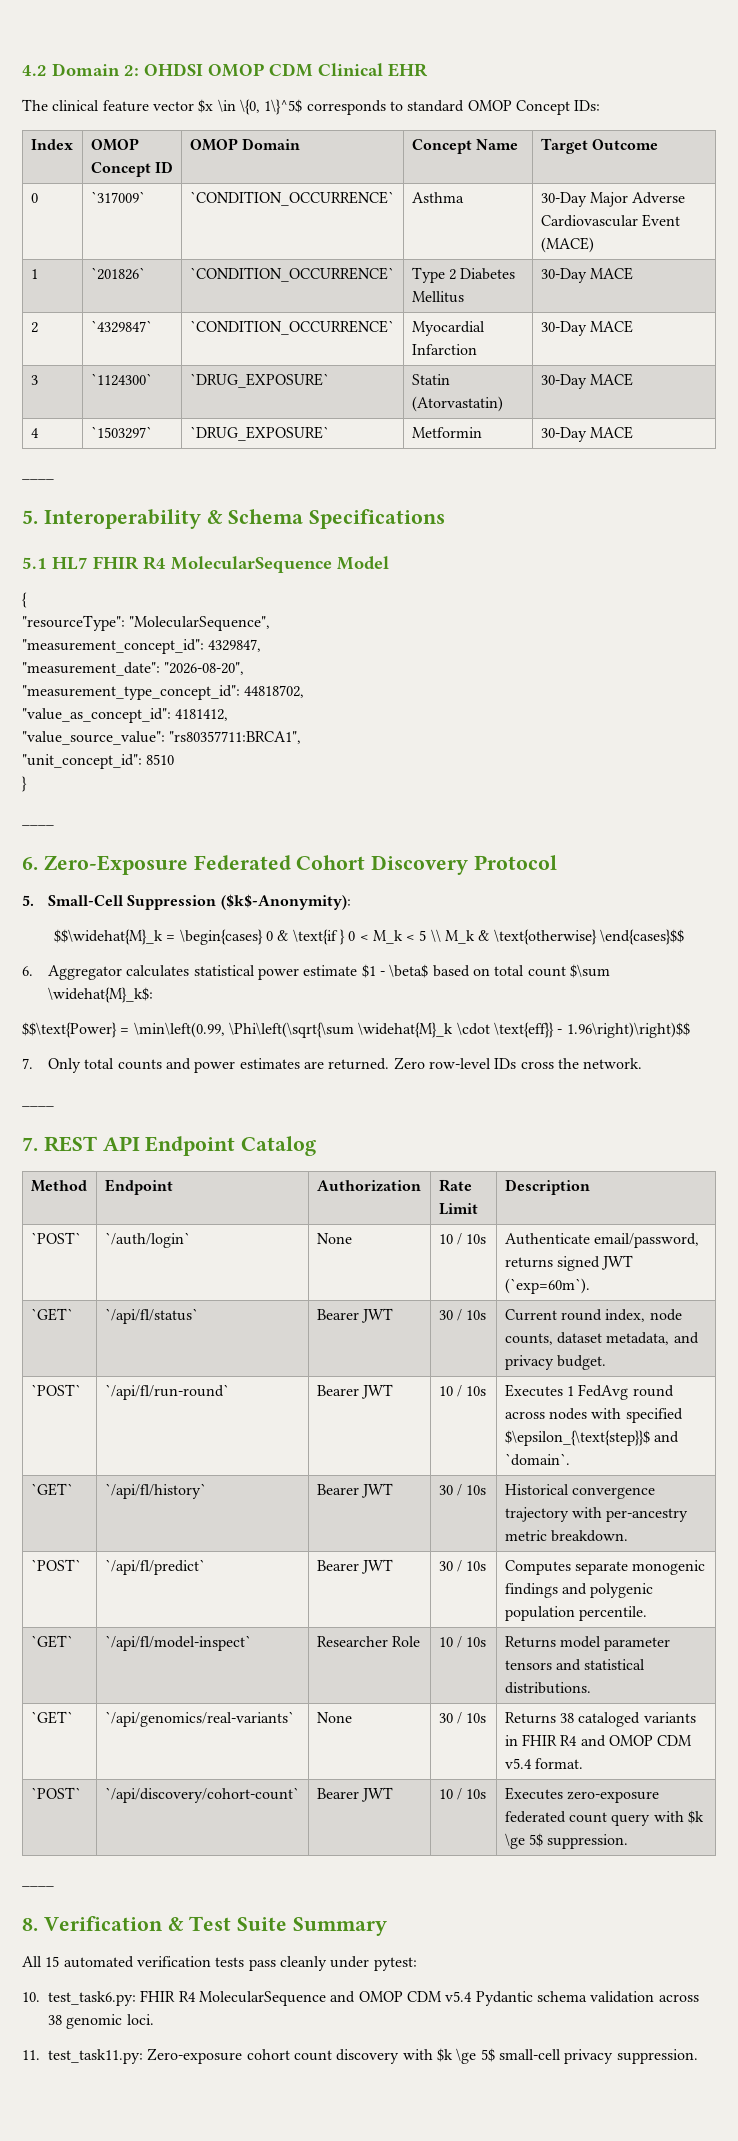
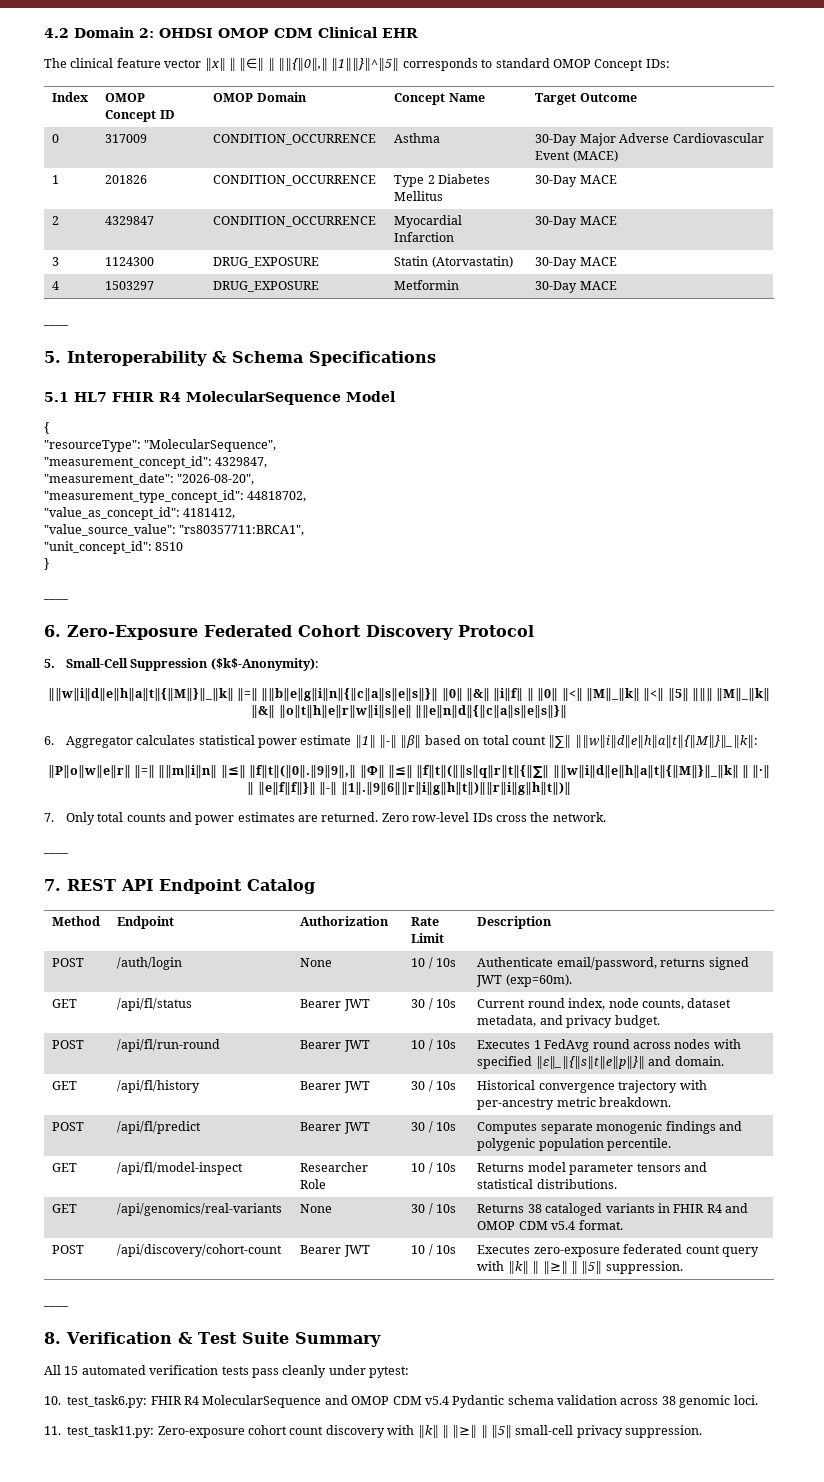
- The clinical feature vector $x \in \{0, 1\}^5$ corresponds to standard OMOP Concept IDs:
+ The clinical feature vector ‖x‖ ‖ ‖∈‖ ‖ ‖‖{‖0‖,‖ ‖1‖‖}‖^‖5‖ corresponds to standard OMOP Concept IDs:
- 0 | `317009` | `CONDITION_OCCURRENCE` | Asthma | 30-Day Major Adverse Cardiovascular Event (MACE)
+ 0 | 317009 | CONDITION_OCCURRENCE | Asthma | 30-Day Major Adverse Cardiovascular Event (MACE)
- 1 | `201826` | `CONDITION_OCCURRENCE` | Type 2 Diabetes Mellitus | 30-Day MACE
+ 1 | 201826 | CONDITION_OCCURRENCE | Type 2 Diabetes Mellitus | 30-Day MACE
- 2 | `4329847` | `CONDITION_OCCURRENCE` | Myocardial Infarction | 30-Day MACE
+ 2 | 4329847 | CONDITION_OCCURRENCE | Myocardial Infarction | 30-Day MACE
- 3 | `1124300` | `DRUG_EXPOSURE` | Statin (Atorvastatin) | 30-Day MACE
+ 3 | 1124300 | DRUG_EXPOSURE | Statin (Atorvastatin) | 30-Day MACE
- 4 | `1503297` | `DRUG_EXPOSURE` | Metformin | 30-Day MACE
+ 4 | 1503297 | DRUG_EXPOSURE | Metformin | 30-Day MACE
- $$\widehat{M}_k = \begin{cases} 0 & \text{if } 0 < M_k < 5 \\ M_k & \text{otherwise} \end{cases}$$
+ ‖‖w‖i‖d‖e‖h‖a‖t‖{‖M‖}‖_‖k‖ ‖=‖ ‖‖b‖e‖g‖i‖n‖{‖c‖a‖s‖e‖s‖}‖ ‖0‖ ‖&‖ ‖i‖f‖ ‖ ‖0‖ ‖<‖ ‖M‖_‖k‖ ‖<‖ ‖5‖ ‖‖‖ ‖M‖_‖k‖ ‖&‖ ‖o‖t‖h‖e‖r‖w‖i‖s‖e‖ ‖‖e‖n‖d‖{‖c‖a‖s‖e‖s‖}‖
- 6. Aggregator calculates statistical power estimate $1 - \beta$ based on total count $\sum \widehat{M}_k$:
- $$\text{Power} = \min\left(0.99, \Phi\left(\sqrt{\sum \widehat{M}_k \cdot \text{eff}} - 1.96\right)\right)$$
+ 6. Aggregator calculates statistical power estimate ‖1‖ ‖-‖ ‖β‖ based on total count ‖∑‖ ‖‖w‖i‖d‖e‖h‖a‖t‖{‖M‖}‖_‖k‖:
+ ‖P‖o‖w‖e‖r‖ ‖=‖ ‖‖m‖i‖n‖ ‖≤‖ ‖f‖t‖(‖0‖.‖9‖9‖,‖ ‖Φ‖ ‖≤‖ ‖f‖t‖(‖‖s‖q‖r‖t‖{‖∑‖ ‖‖w‖i‖d‖e‖h‖a‖t‖{‖M‖}‖_‖k‖ ‖ ‖·‖ ‖ ‖e‖f‖f‖}‖ ‖-‖ ‖1‖.‖9‖6‖‖r‖i‖g‖h‖t‖)‖‖r‖i‖g‖h‖t‖)‖
- `POST` | `/auth/login` | None | 10 / 10s | Authenticate email/password, returns signed JWT (`exp=60m`).
- `GET` | `/api/fl/status` | Bearer JWT | 30 / 10s | Current round index, node counts, dataset metadata, and privacy budget.
+ POST | /auth/login | None | 10 / 10s | Authenticate email/password, returns signed JWT (exp=60m).
+ GET | /api/fl/status | Bearer JWT | 30 / 10s | Current round index, node counts, dataset metadata, and privacy budget.
- `POST` | `/api/fl/run-round` | Bearer JWT | 10 / 10s | Executes 1 FedAvg round across nodes with specified $\epsilon_{\text{step}}$ and `domain`.
- `GET` | `/api/fl/history` | Bearer JWT | 30 / 10s | Historical convergence trajectory with per-ancestry metric breakdown.
+ POST | /api/fl/run-round | Bearer JWT | 10 / 10s | Executes 1 FedAvg round across nodes with specified ‖ε‖_‖{‖s‖t‖e‖p‖}‖ and domain.
+ GET | /api/fl/history | Bearer JWT | 30 / 10s | Historical convergence trajectory with per-ancestry metric breakdown.
- `POST` | `/api/fl/predict` | Bearer JWT | 30 / 10s | Computes separate monogenic findings and polygenic population percentile.
+ POST | /api/fl/predict | Bearer JWT | 30 / 10s | Computes separate monogenic findings and polygenic population percentile.
- `GET` | `/api/fl/model-inspect` | Researcher Role | 10 / 10s | Returns model parameter tensors and statistical distributions.
+ GET | /api/fl/model-inspect | Researcher Role | 10 / 10s | Returns model parameter tensors and statistical distributions.
- `GET` | `/api/genomics/real-variants` | None | 30 / 10s | Returns 38 cataloged variants in FHIR R4 and OMOP CDM v5.4 format.
+ GET | /api/genomics/real-variants | None | 30 / 10s | Returns 38 cataloged variants in FHIR R4 and OMOP CDM v5.4 format.
- `POST` | `/api/discovery/cohort-count` | Bearer JWT | 10 / 10s | Executes zero-exposure federated count query with $k \ge 5$ suppression.
+ POST | /api/discovery/cohort-count | Bearer JWT | 10 / 10s | Executes zero-exposure federated count query with ‖k‖ ‖ ‖≥‖ ‖ ‖5‖ suppression.
- 11. test_task11.py: Zero-exposure cohort count discovery with $k \ge 5$ small-cell privacy suppression.
+ 11. test_task11.py: Zero-exposure cohort count discovery with ‖k‖ ‖ ‖≥‖ ‖ ‖5‖ small-cell privacy suppression.

